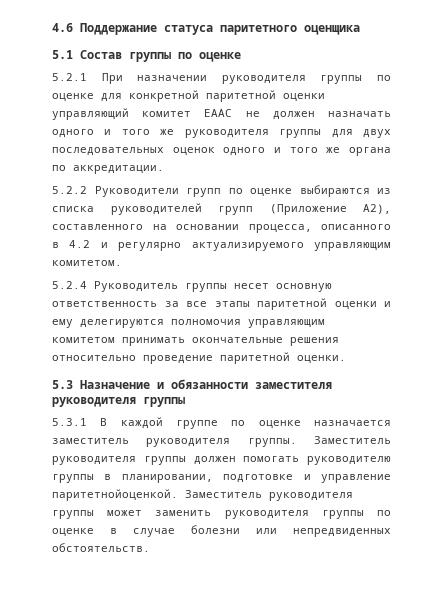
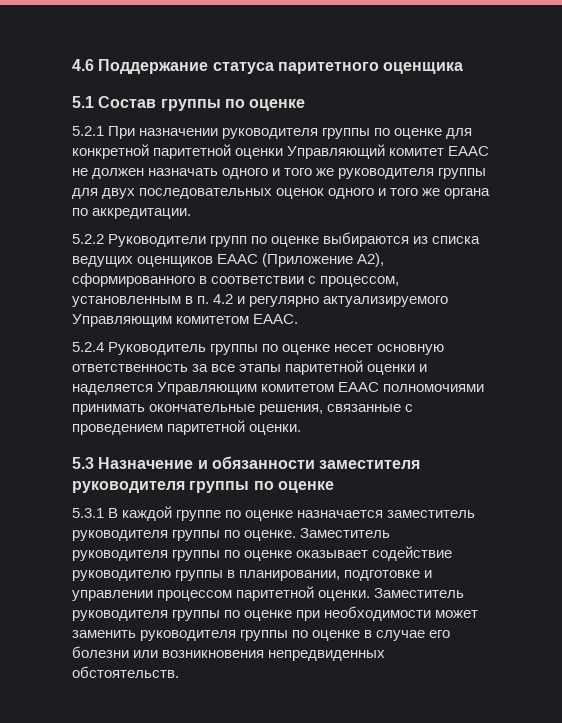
- 5.2.1 При назначении руководителя группы по оценке для конкретной паритетной оценки управляющий комитет ЕААС не должен назначать одного и того же руководителя группы для двух последовательных оценок одного и того же органа по аккредитации.
+ 5.2.1 При назначении руководителя группы по оценке для конкретной паритетной оценки Управляющий комитет ЕААС не должен назначать одного и того же руководителя группы для двух последовательных оценок одного и того же органа по аккредитации.
- 5.2.2 Руководители групп по оценке выбираются из списка руководителей групп (Приложение А2), составленного на основании процесса, описанного в 4.2 и регулярно актуализируемого управляющим комитетом.
+ 5.2.2 Руководители групп по оценке выбираются из списка ведущих оценщиков ЕААС (Приложение А2), сформированного в соответствии с процессом, установленным в п. 4.2 и регулярно актуализируемого Управляющим комитетом ЕААС.
- 5.2.4 Руководитель группы несет основную ответственность за все этапы паритетной оценки и ему делегируются полномочия управляющим комитетом принимать окончательные решения относительно проведение паритетной оценки.
+ 5.2.4 Руководитель группы по оценке несет основную ответственность за все этапы паритетной оценки и наделяется Управляющим комитетом ЕААС полномочиями принимать окончательные решения, связанные с проведением паритетной оценки.
- 5.3 Назначение и обязанности заместителя руководителя группы
+ 5.3 Назначение и обязанности заместителя руководителя группы по оценке
- 5.3.1 В каждой группе по оценке назначается заместитель руководителя группы. Заместитель руководителя группы должен помогать руководителю группы в планировании, подготовке и управление паритетнойоценкой. Заместитель руководителя группы может заменить руководителя группы по оценке в случае болезни или непредвиденных обстоятельств.
+ 5.3.1 В каждой группе по оценке назначается заместитель руководителя группы по оценке. Заместитель руководителя группы по оценке оказывает содействие руководителю группы в планировании, подготовке и управлении процессом паритетной оценки. Заместитель руководителя группы по оценке при необходимости может заменить руководителя группы по оценке в случае его болезни или возникновения непредвиденных обстоятельств.

